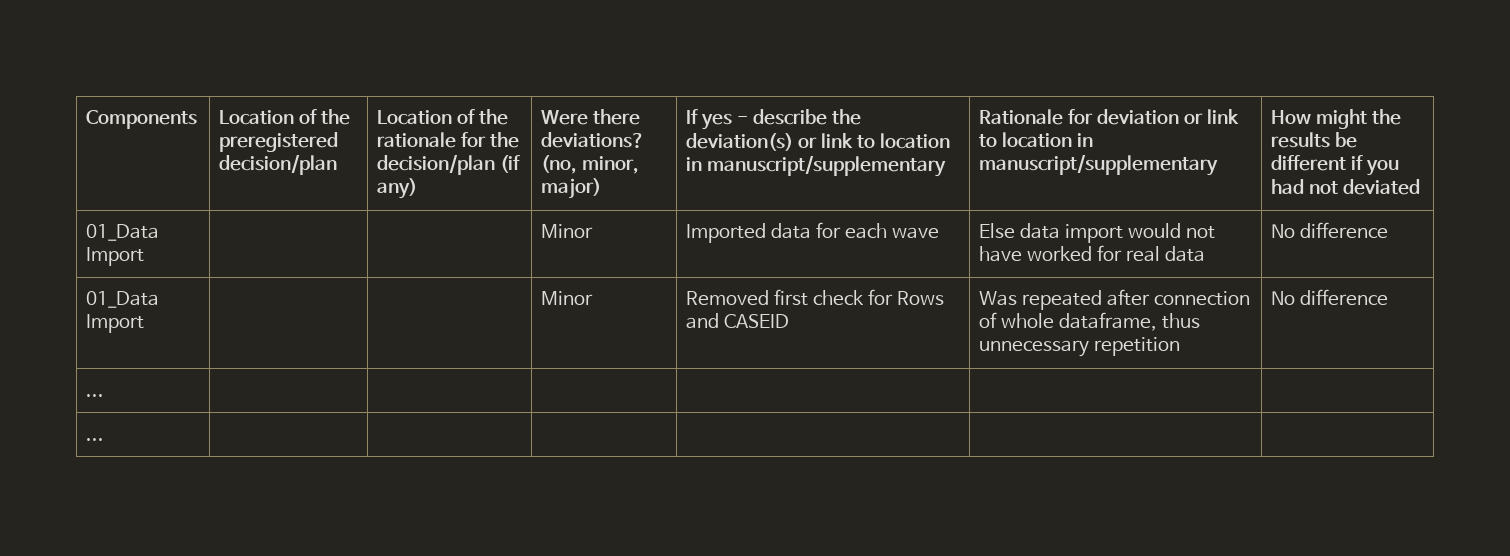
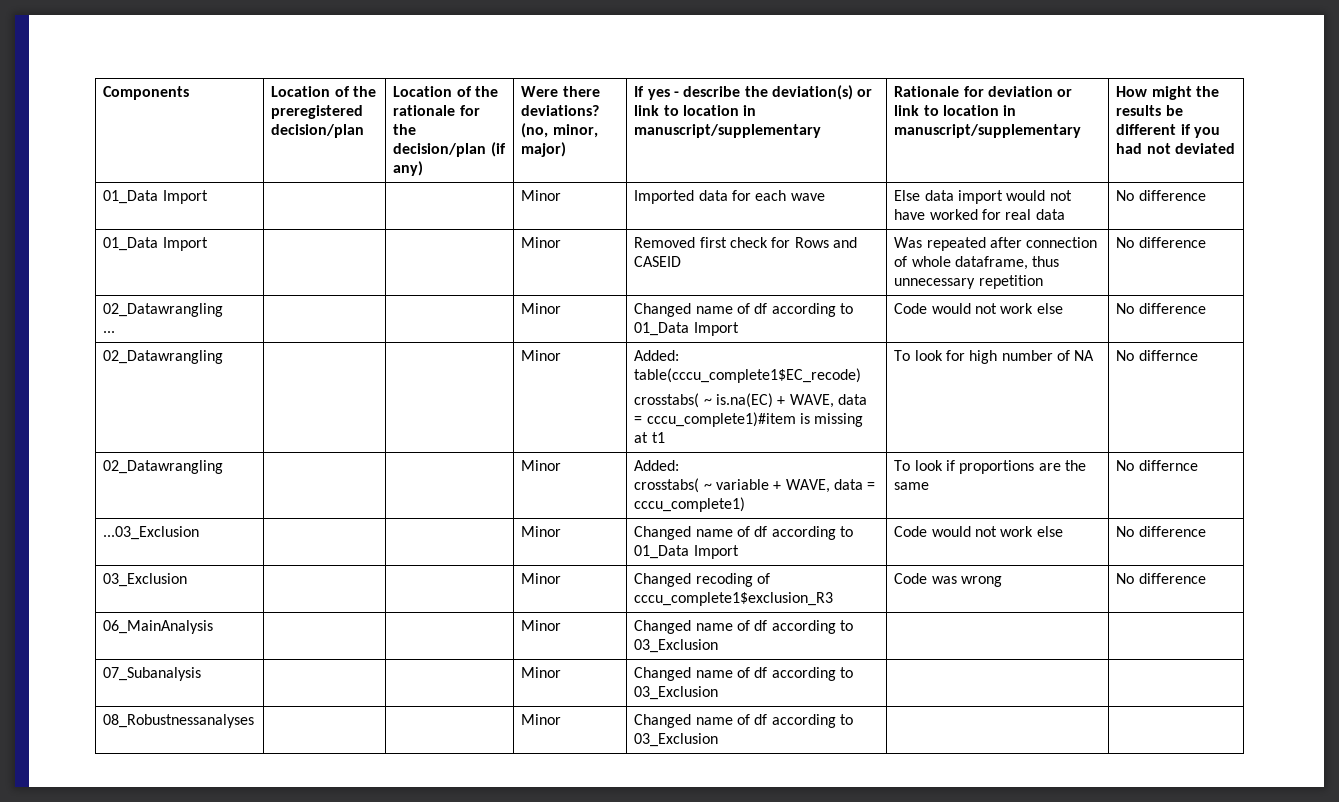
  01_Data Import | | | Minor | Removed first check for Rows and CASEID | Was repeated after connection of whole dataframe, thus unnecessary repetition | No difference
- ... | | | | | |
- ... | | | | | |
+ 02_Datawrangling
+ ... | | | Minor | Changed name of df according to 01_Data Import | Code would not work else | No difference
+ 02_Datawrangling | | | Minor | Added: table(cccu_complete1$EC_recode)
+ crosstabs( ~ is.na(EC) + WAVE, data = cccu_complete1)#item is missing at t1 | To look for high number of NA | No differnce
+ 02_Datawrangling | | | Minor | Added:
+ crosstabs( ~ variable + WAVE, data = cccu_complete1) | To look if proportions are the same | No differnce
+ ...03_Exclusion | | | Minor | Changed name of df according to 01_Data Import | Code would not work else | No difference
+ 03_Exclusion | | | Minor | Changed recoding of cccu_complete1$exclusion_R3 | Code was wrong | No difference
+ 06_MainAnalysis | | | Minor | Changed name of df according to 03_Exclusion | |
+ 07_Subanalysis | | | Minor | Changed name of df according to 03_Exclusion | |
+ 08_Robustnessanalyses | | | Minor | Changed name of df according to 03_Exclusion | |

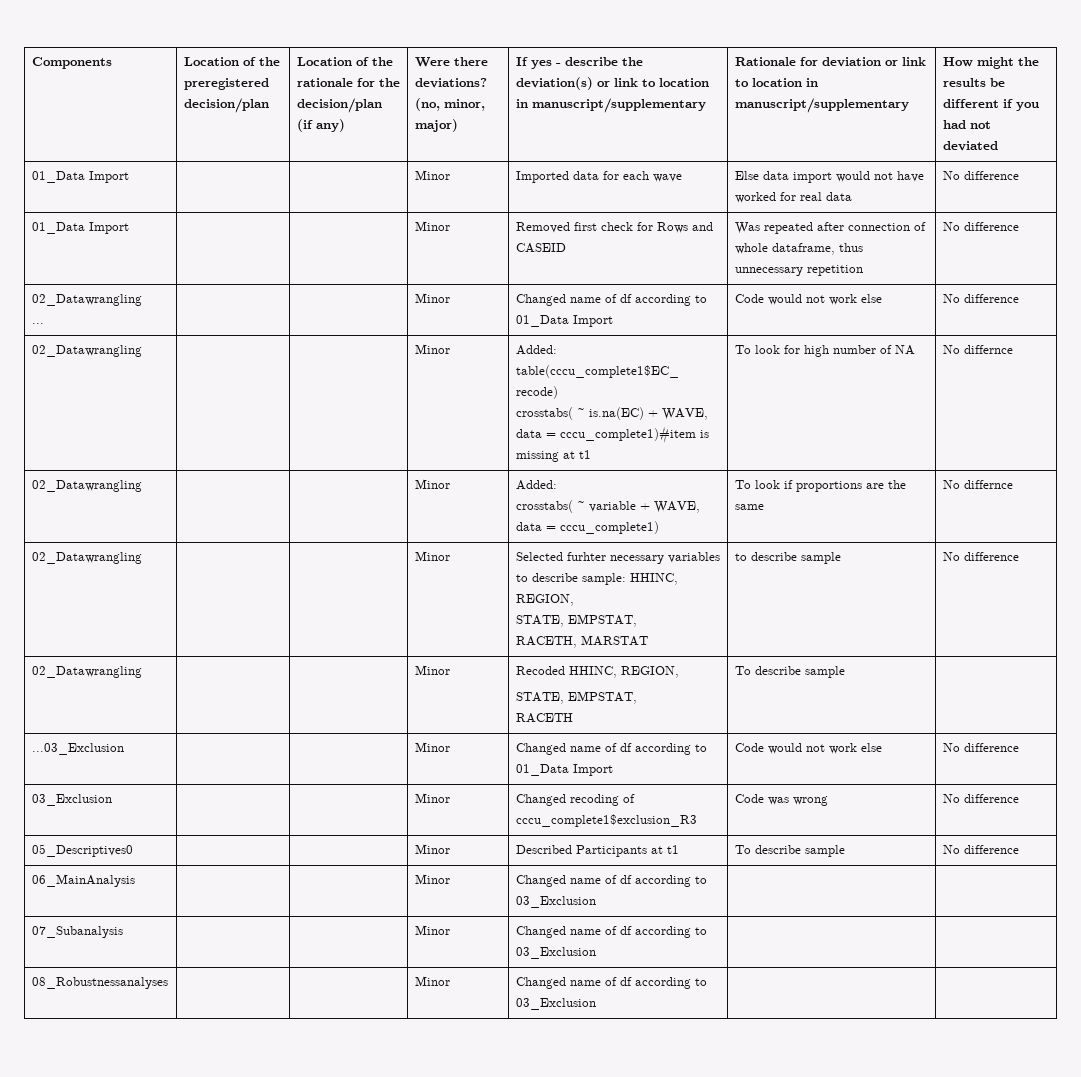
+ 02_Datawrangling | | | Minor | Selected furhter necessary variables to describe sample: HHINC, REGION,
+ STATE, EMPSTAT,
+ RACETH, MARSTAT | to describe sample | No difference
+ 02_Datawrangling | | | Minor | Recoded HHINC, REGION,
+ STATE, EMPSTAT,
+ RACETH | To describe sample |
+ 05_Descriptives0 | | | Minor | Described Participants at t1 | To describe sample | No difference

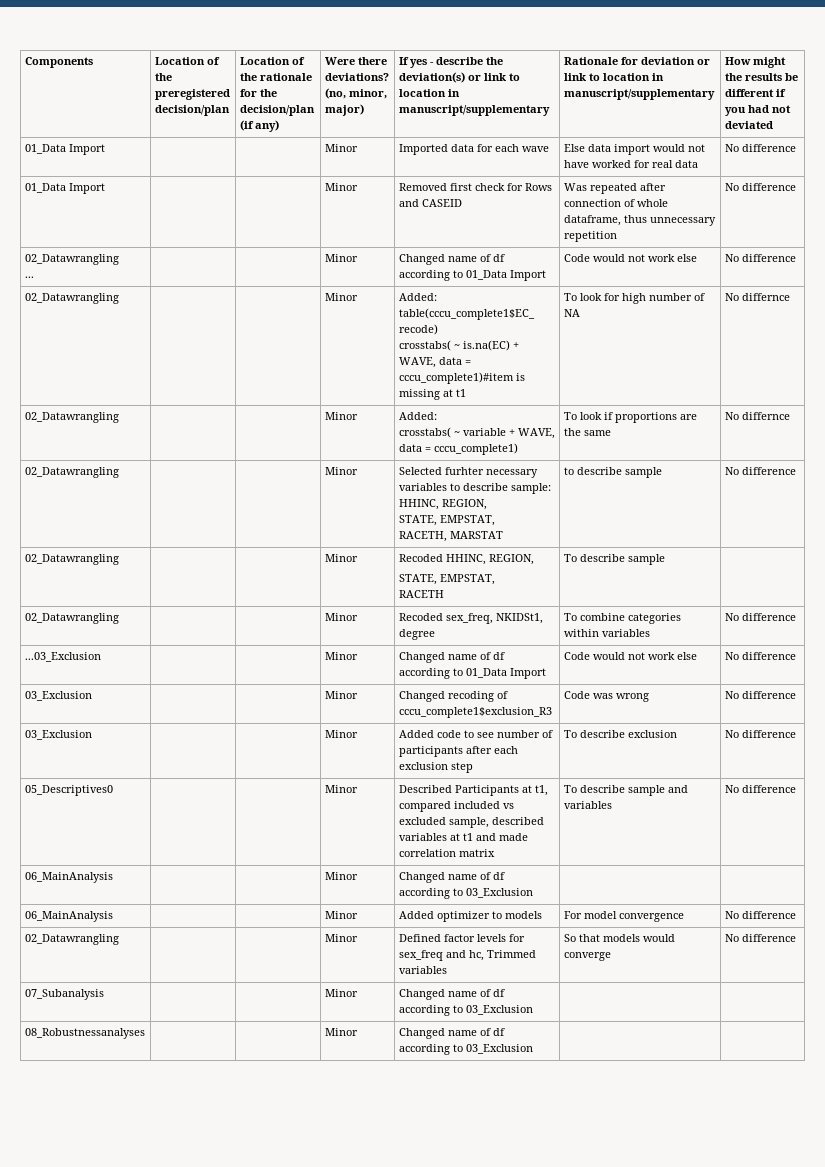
+ 02_Datawrangling | | | Minor | Recoded sex_freq, NKIDSt1, degree | To combine categories within variables | No difference
+ 03_Exclusion | | | Minor | Added code to see number of participants after each exclusion step | To describe exclusion | No difference
- 05_Descriptives0 | | | Minor | Described Participants at t1 | To describe sample | No difference
+ 05_Descriptives0 | | | Minor | Described Participants at t1, compared included vs excluded sample, described variables at t1 and made correlation matrix | To describe sample and variables | No difference
+ 06_MainAnalysis | | | Minor | Added optimizer to models | For model convergence | No difference
+ 02_Datawrangling | | | Minor | Defined factor levels for sex_freq and hc, Trimmed variables | So that models would converge | No difference

